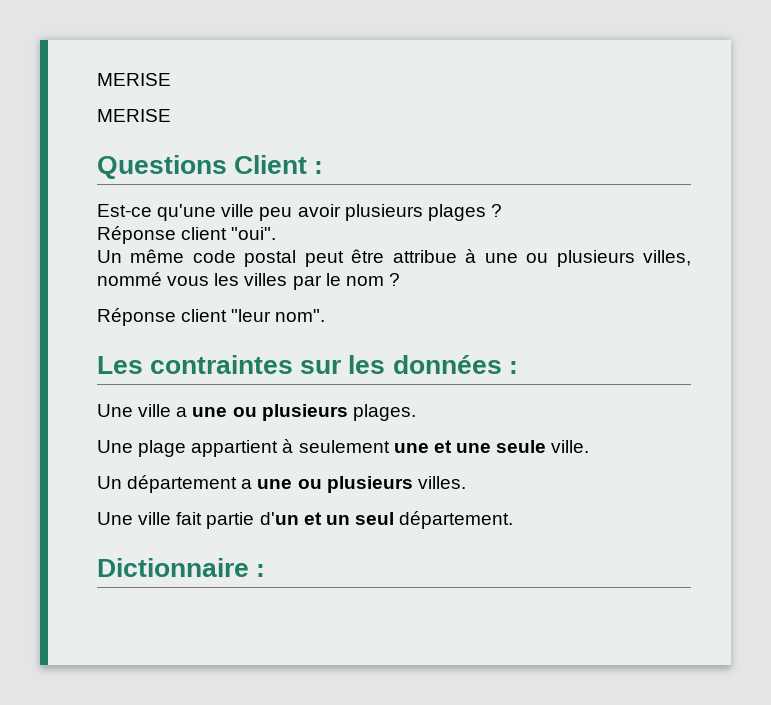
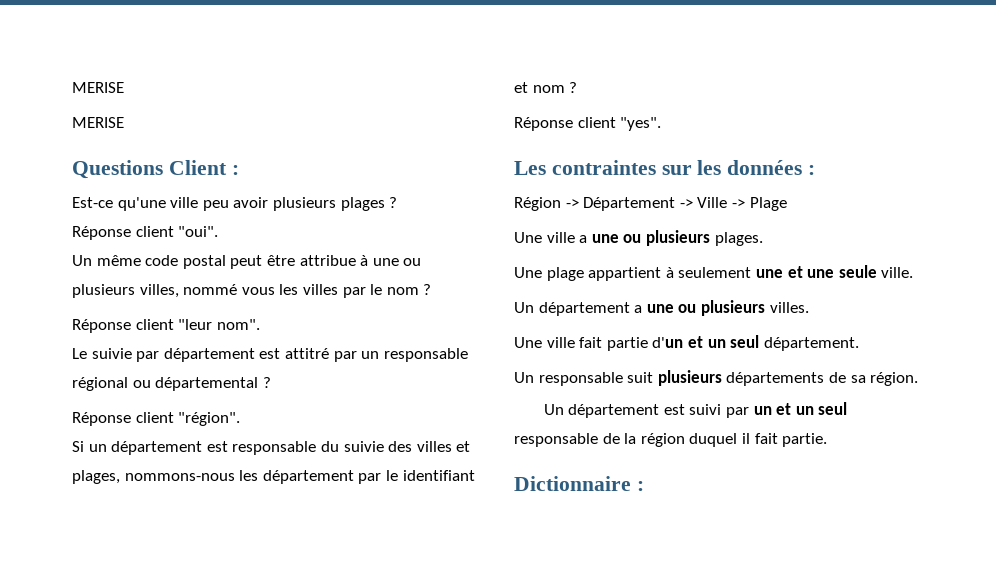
+ Le suivie par département est attitré par un responsable régional ou départemental ?
+ Réponse client "région".
+ Si un département est responsable du suivie des villes et plages, nommons-nous les département par le identifiant et nom ?
+ Réponse client "yes".
+ Région -> Département -> Ville -> Plage
+ Un responsable suit plusieurs départements de sa région.
+ Un département est suivi par un et un seul responsable de la région duquel il fait partie.

